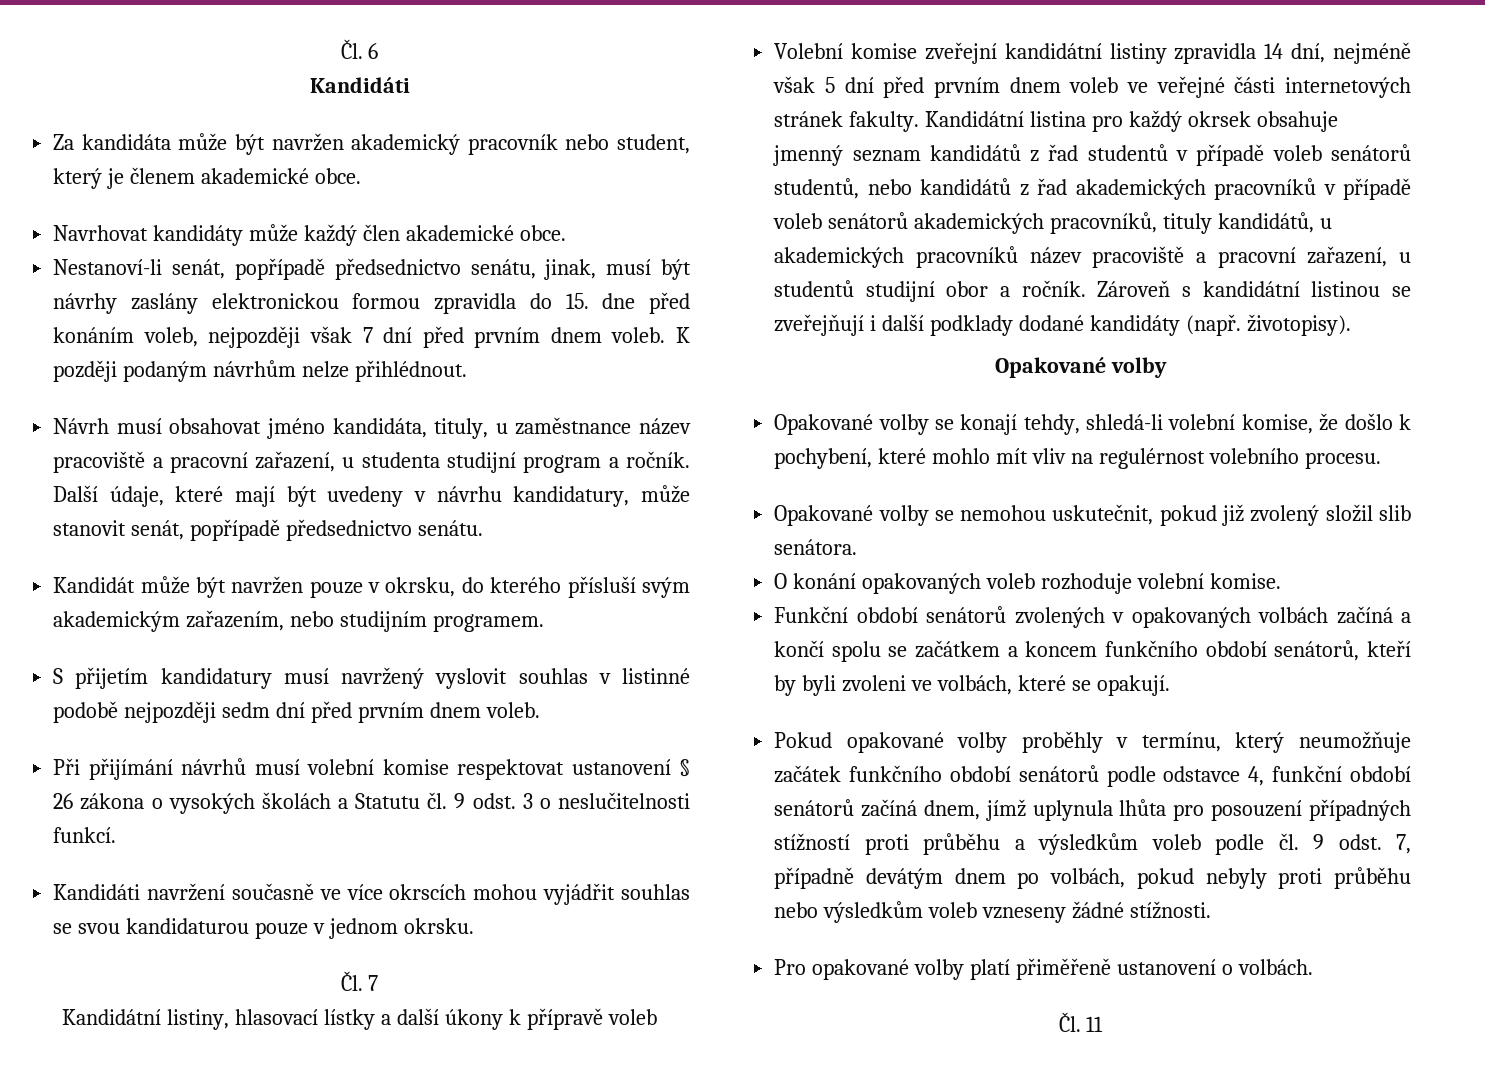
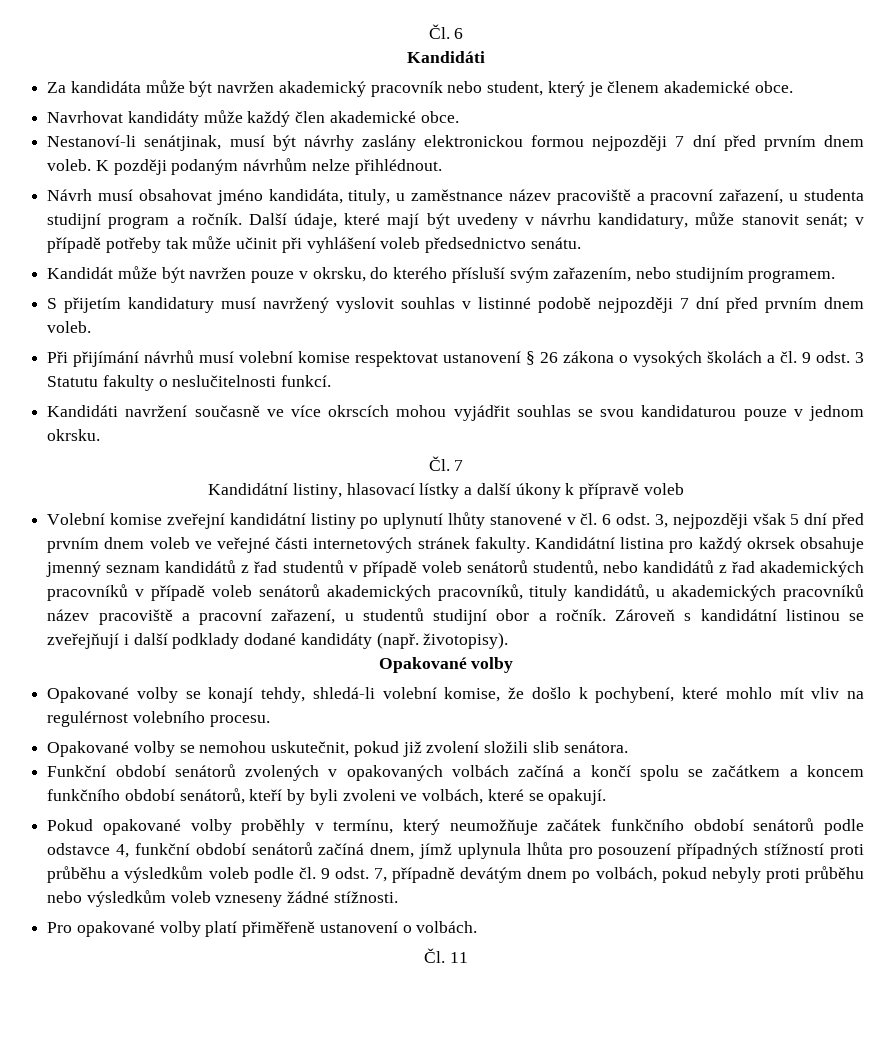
- Nestanoví-li senát, popřípadě předsednictvo senátu, jinak, musí být návrhy zaslány elektronickou formou zpravidla do 15. dne před konáním voleb, nejpozději však 7 dní před prvním dnem voleb.
+ Nestanoví-li senátjinak, musí být návrhy zaslány elektronickou formou nejpozději 7 dní před prvním dnem voleb.
- Další údaje, které mají být uvedeny v návrhu kandidatury, může stanovit senát, popřípadě předsednictvo senátu.
+ Další údaje, které mají být uvedeny v návrhu kandidatury, může stanovit senát; v případě potřeby tak může učinit při vyhlášení voleb předsednictvo senátu.
- Kandidát může být navržen pouze v okrsku, do kterého přísluší svým akademickým zařazením, nebo studijním programem.
+ Kandidát může být navržen pouze v okrsku, do kterého přísluší svým zařazením, nebo studijním programem.
- S přijetím kandidatury musí navržený vyslovit souhlas v listinné podobě nejpozději sedm dní před prvním dnem voleb.
+ S přijetím kandidatury musí navržený vyslovit souhlas v listinné podobě nejpozději 7 dní před prvním dnem voleb.
- Při přijímání návrhů musí volební komise respektovat ustanovení § 26 zákona o vysokých školách a Statutu čl. 9 odst. 3 o neslučitelnosti funkcí.
+ Při přijímání návrhů musí volební komise respektovat ustanovení § 26 zákona o vysokých školách a čl. 9 odst. 3 Statutu fakulty o neslučitelnosti funkcí.
- Volební komise zveřejní kandidátní listiny zpravidla 14 dní, nejméně však 5 dní před prvním dnem voleb ve veřejné části internetových stránek fakulty.
+ Volební komise zveřejní kandidátní listiny po uplynutí lhůty stanovené v čl. 6 odst. 3, nejpozději však 5 dní před prvním dnem voleb ve veřejné části internetových stránek fakulty.
- Opakované volby se nemohou uskutečnit, pokud již zvolený složil slib senátora.
+ Opakované volby se nemohou uskutečnit, pokud již zvolení složili slib senátora.
- O konání opakovaných voleb rozhoduje volební komise.

